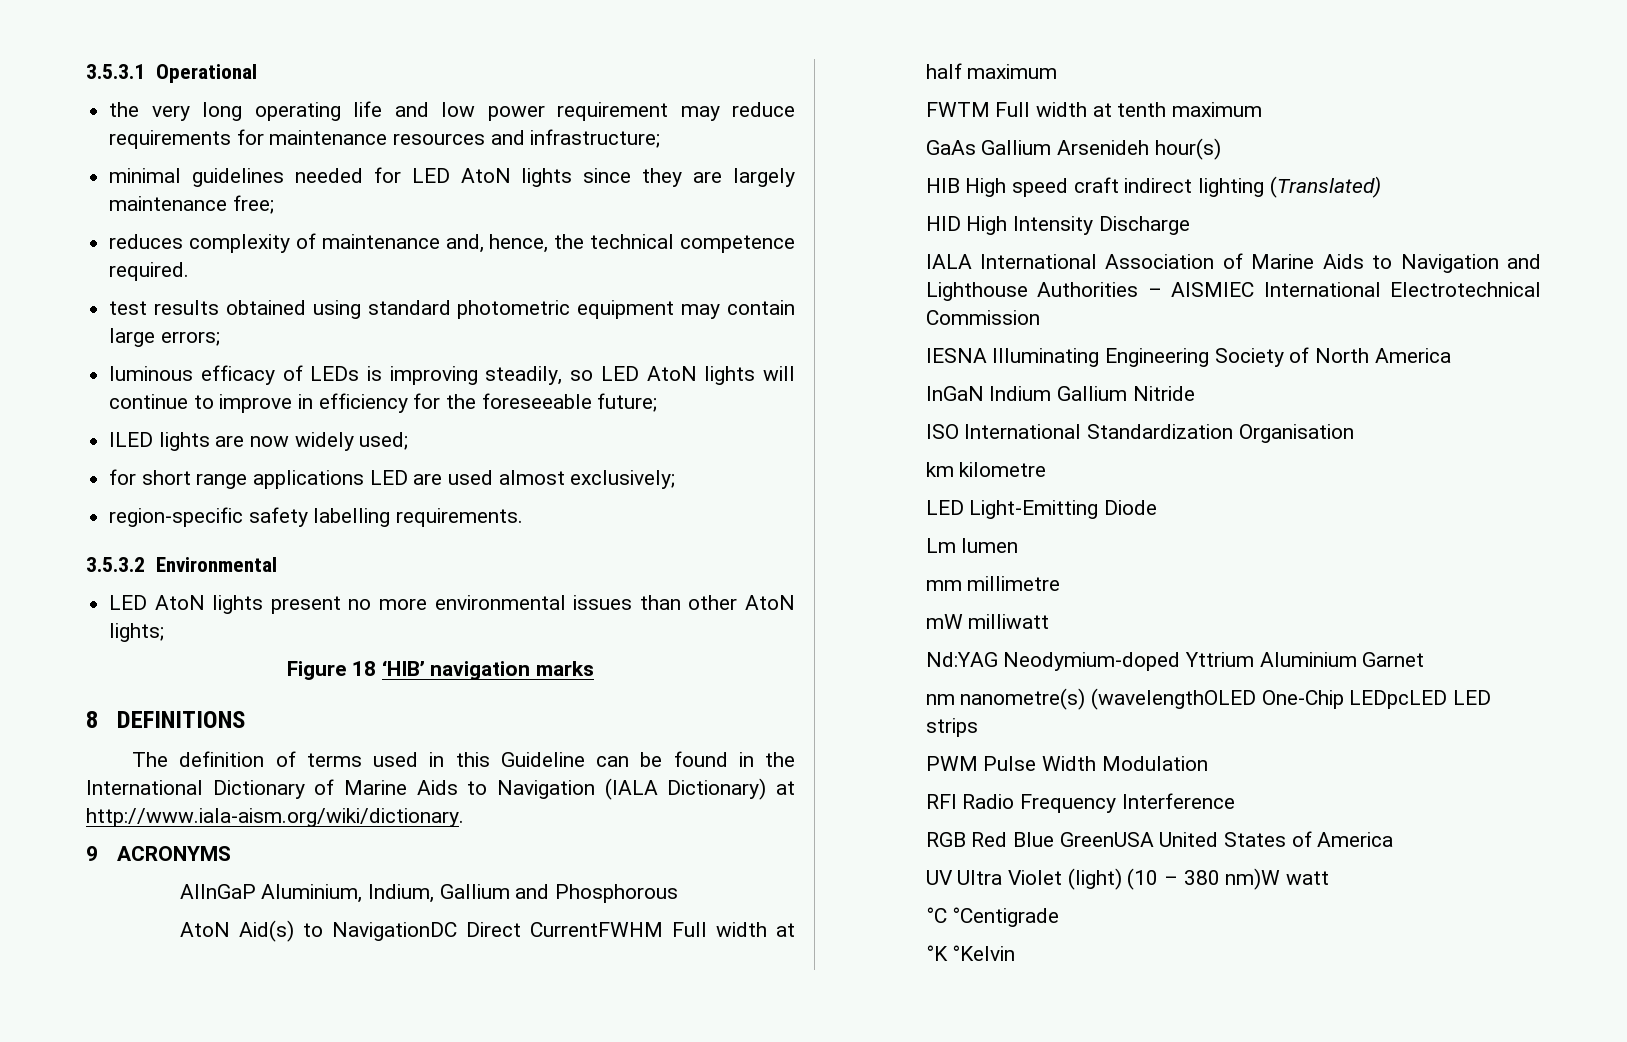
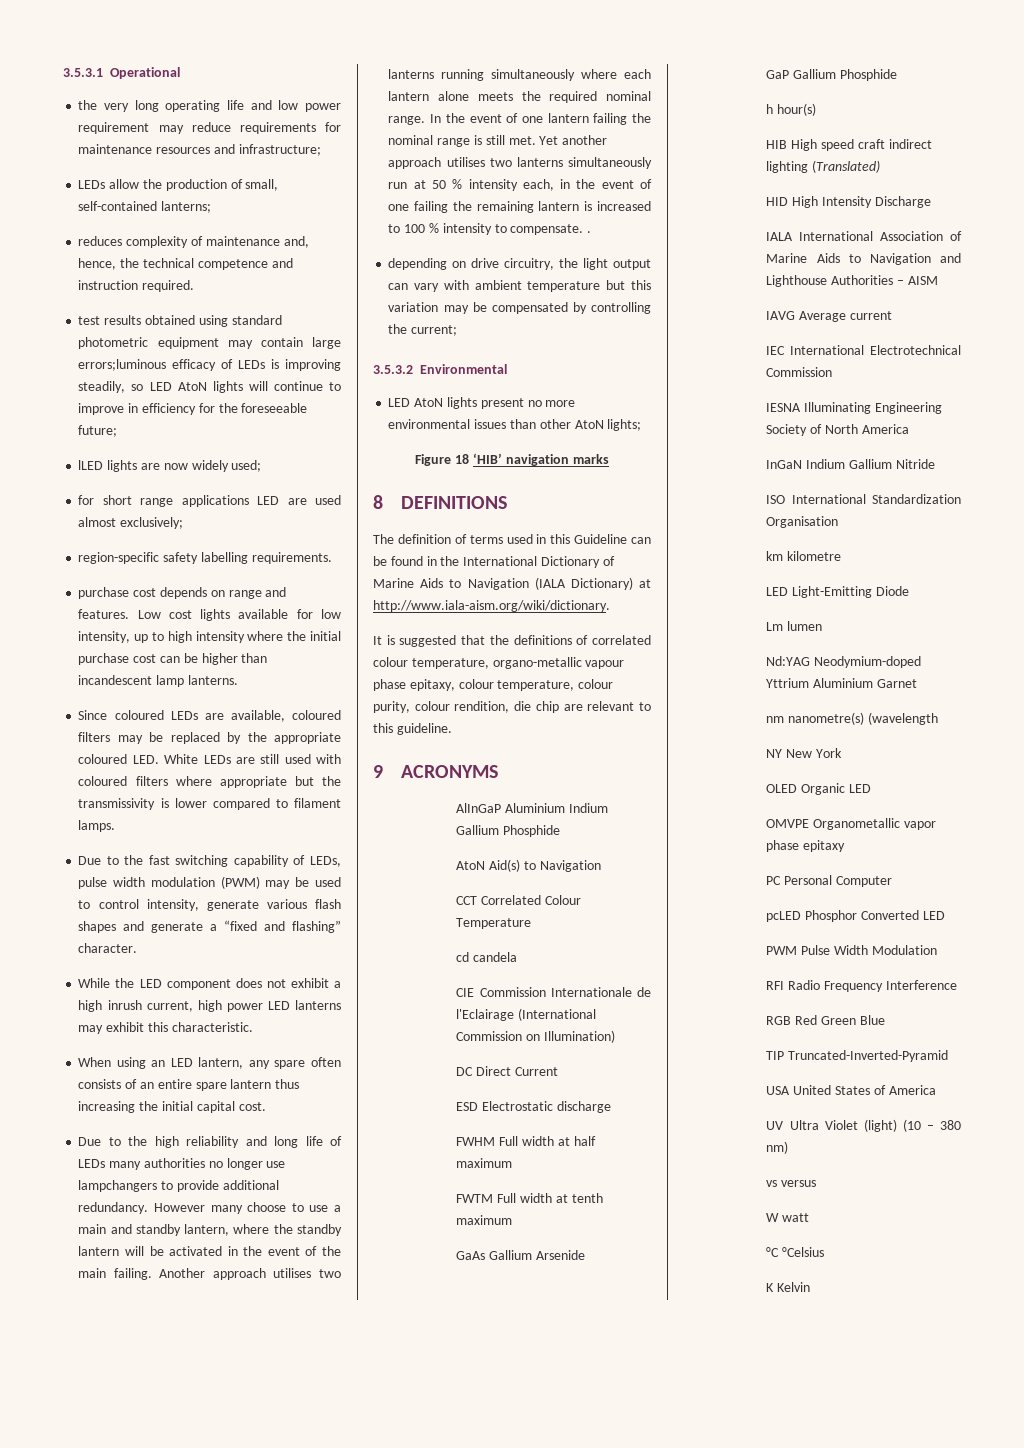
- minimal guidelines needed for LED AtoN lights since they are largely maintenance free;
+ LEDs allow the production of small, self-contained lanterns;
- reduces complexity of maintenance and, hence, the technical competence required.
+ reduces complexity of maintenance and, hence, the technical competence and instruction required.
- test results obtained using standard photometric equipment may contain large errors;
- luminous efficacy of LEDs is improving steadily, so LED AtoN lights will continue to improve in efficiency for the foreseeable future;
+ test results obtained using standard photometric equipment may contain large errors;luminous efficacy of LEDs is improving steadily, so LED AtoN lights will continue to improve in efficiency for the foreseeable future;
+ purchase cost depends on range and features. Low cost lights available for low intensity, up to high intensity where the initial purchase cost can be higher than incandescent lamp lanterns.
+ Since coloured LEDs are available, coloured filters may be replaced by the appropriate coloured LED. White LEDs are still used with coloured filters where appropriate but the transmissivity is lower compared to filament lamps.
+ Due to the fast switching capability of LEDs, pulse width modulation (PWM) may be used to control intensity, generate various flash shapes and generate a “fixed and flashing” character.
+ While the LED component does not exhibit a high inrush current, high power LED lanterns may exhibit this characteristic.
+ When using an LED lantern, any spare often consists of an entire spare lantern thus increasing the initial capital cost.
+ Due to the high reliability and long life of LEDs many authorities no longer use lampchangers to provide additional redundancy. However many choose to use a main and standby lantern, where the standby lantern will be activated in the event of the main failing. Another approach utilises two lanterns running simultaneously where each lantern alone meets the required nominal range. In the event of one lantern failing the nominal range is still met. Yet another approach utilises two lanterns simultaneously run at 50 % intensity each, in the event of one failing the remaining lantern is increased to 100 % intensity to compensate. .
+ depending on drive circuitry, the light output can vary with ambient temperature but this variation may be compensated by controlling the current;
+ It is suggested that the definitions of correlated colour temperature, organo-metallic vapour phase epitaxy, colour temperature, colour purity, colour rendition, die chip are relevant to this guideline.
  9 ACRONYMS
- AlInGaP Aluminium, Indium, Gallium and Phosphorous
- AtoN Aid(s) to NavigationDC Direct CurrentFWHM Full width at half maximum
+ AlInGaP Aluminium Indium Gallium Phosphide
+ AtoN Aid(s) to Navigation
+ CCT Correlated Colour Temperature
+ cd candela
+ CIE Commission Internationale de l'Eclairage (International Commission on Illumination)
+ DC Direct Current
+ ESD Electrostatic discharge
+ FWHM Full width at half maximum
- GaAs Gallium Arsenideh hour(s)
+ GaAs Gallium Arsenide
+ GaP Gallium Phosphide
+ h hour(s)
- IALA International Association of Marine Aids to Navigation and Lighthouse Authorities – AISMIEC International Electrotechnical Commission
+ IALA International Association of Marine Aids to Navigation and Lighthouse Authorities – AISM
+ IAVG Average current
+ IEC International Electrotechnical Commission
- mm millimetre
- mW milliwatt
- nm nanometre(s) (wavelengthOLED One-Chip LEDpcLED LED strips
+ nm nanometre(s) (wavelength
+ NY New York
+ OLED Organic LED
+ OMVPE Organometallic vapor phase epitaxy
+ PC Personal Computer
+ pcLED Phosphor Converted LED
- RGB Red Blue GreenUSA United States of America
+ RGB Red Green Blue
+ TIP Truncated-Inverted-Pyramid
+ USA United States of America
- UV Ultra Violet (light) (10 – 380 nm)W watt
+ UV Ultra Violet (light) (10 – 380 nm)
+ vs versus
+ W watt
- °C °Centigrade
- °K °Kelvin
+ °C °Celsius
+ K Kelvin

